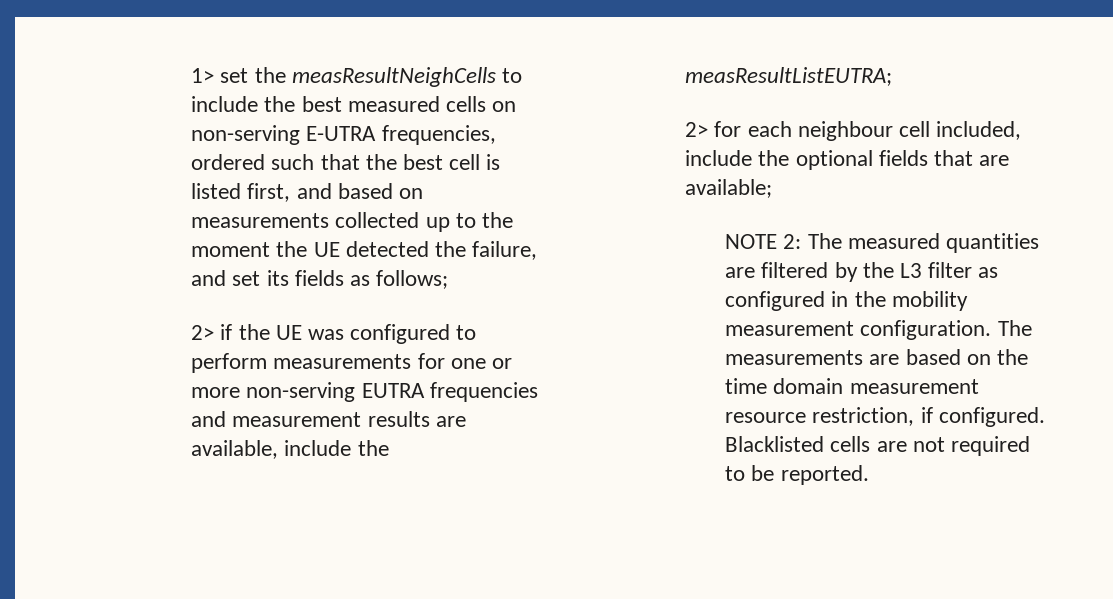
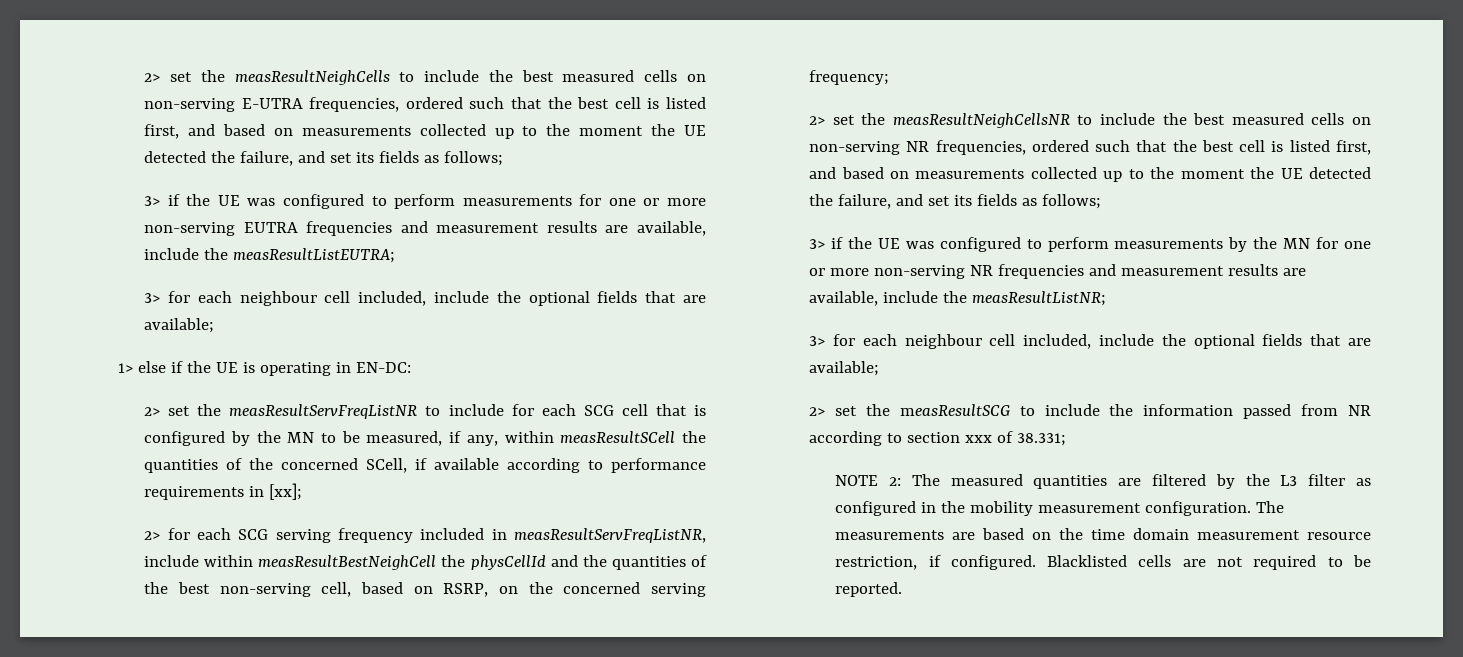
- 1> set the measResultNeighCells to include the best measured cells on non-serving E-UTRA frequencies, ordered such that the best cell is listed first, and based on measurements collected up to the moment the UE detected the failure, and set its fields as follows;
+ 2> set the measResultNeighCells to include the best measured cells on non-serving E-UTRA frequencies, ordered such that the best cell is listed first, and based on measurements collected up to the moment the UE detected the failure, and set its fields as follows;
- 2> if the UE was configured to perform measurements for one or more non-serving EUTRA frequencies and measurement results are available, include the measResultListEUTRA;
- 2> for each neighbour cell included, include the optional fields that are available;
+ 3> if the UE was configured to perform measurements for one or more non-serving EUTRA frequencies and measurement results are available, include the measResultListEUTRA;
+ 3> for each neighbour cell included, include the optional fields that are available;
+ 1> else if the UE is operating in EN-DC:
+ 2> set the measResultServFreqListNR to include for each SCG cell that is configured by the MN to be measured, if any, within measResultSCell the quantities of the concerned SCell, if available according to performance requirements in [xx];
+ 2> for each SCG serving frequency included in measResultServFreqListNR, include within measResultBestNeighCell the physCellId and the quantities of the best non-serving cell, based on RSRP, on the concerned serving frequency;
+ 2> set the measResultNeighCellsNR to include the best measured cells on non-serving NR frequencies, ordered such that the best cell is listed first, and based on measurements collected up to the moment the UE detected the failure, and set its fields as follows;
+ 3> if the UE was configured to perform measurements by the MN for one or more non-serving NR frequencies and measurement results are available, include the measResultListNR;
+ 3> for each neighbour cell included, include the optional fields that are available;
+ 2> set the measResultSCG to include the information passed from NR according to section xxx of 38.331;

